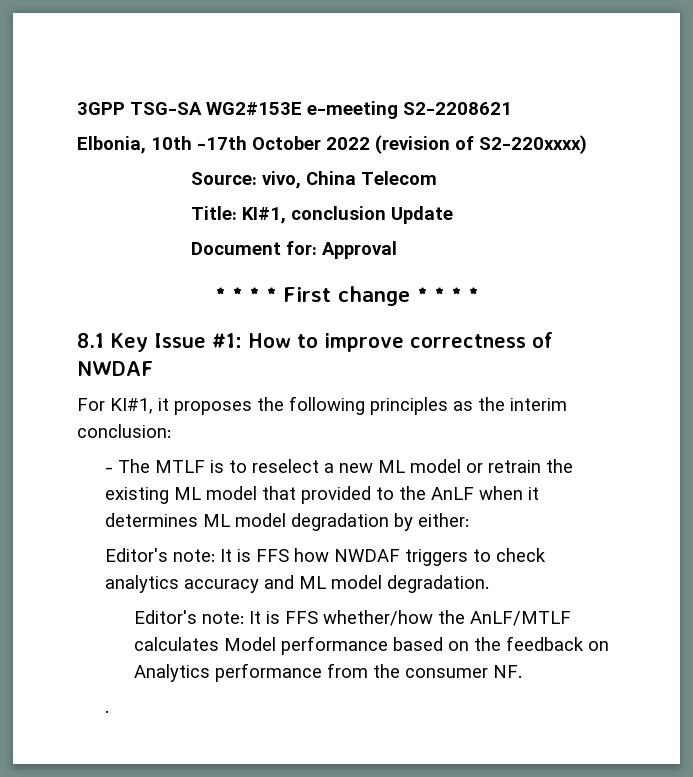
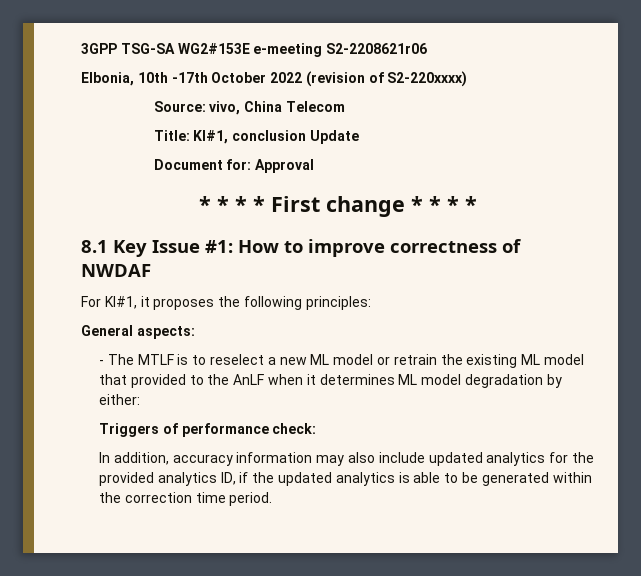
- 3GPP TSG-SA WG2#153E e-meeting S2-2208621
+ 3GPP TSG-SA WG2#153E e-meeting S2-2208621r06
- For KI#1, it proposes the following principles as the interim conclusion:
+ For KI#1, it proposes the following principles:
+ General aspects:
- Editor's note: It is FFS how NWDAF triggers to check analytics accuracy and ML model degradation.
- Editor's note: It is FFS whether/how the AnLF/MTLF calculates Model performance based on the feedback on Analytics performance from the consumer NF.
- .
+ Triggers of performance check:
+ In addition, accuracy information may also include updated analytics for the provided analytics ID, if the updated analytics is able to be generated within the correction time period.

